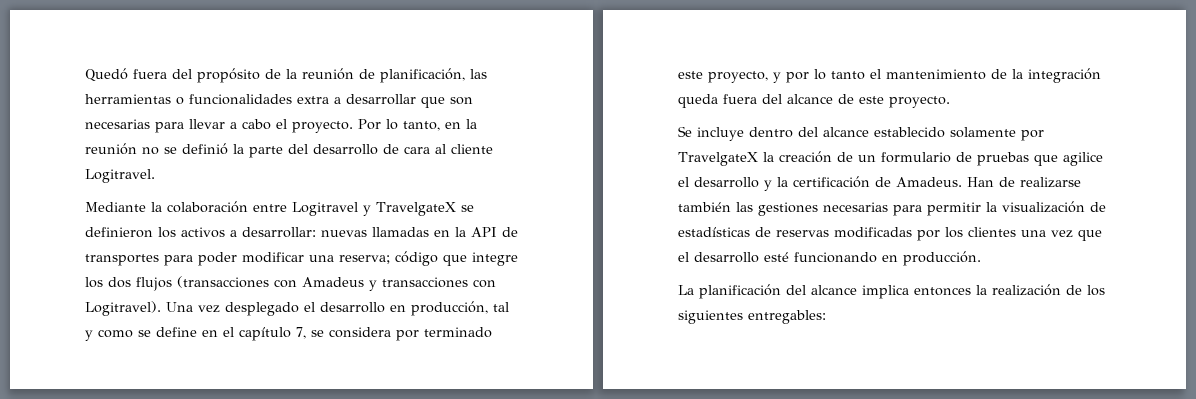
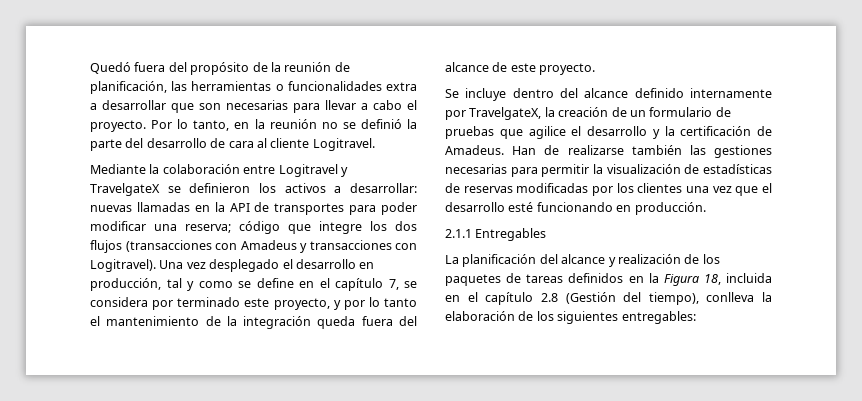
- Se incluye dentro del alcance establecido solamente por TravelgateX la creación de un formulario de pruebas que agilice el desarrollo y la certificación de Amadeus.
+ Se incluye dentro del alcance definido internamente por TravelgateX, la creación de un formulario de pruebas que agilice el desarrollo y la certificación de Amadeus.
+ 2.1.1 Entregables
- La planificación del alcance implica entonces la realización de los siguientes entregables:
+ La planificación del alcance y realización de los paquetes de tareas definidos en la Figura 18, incluida en el capítulo 2.8 (Gestión del tiempo), conlleva la elaboración de los siguientes entregables:

